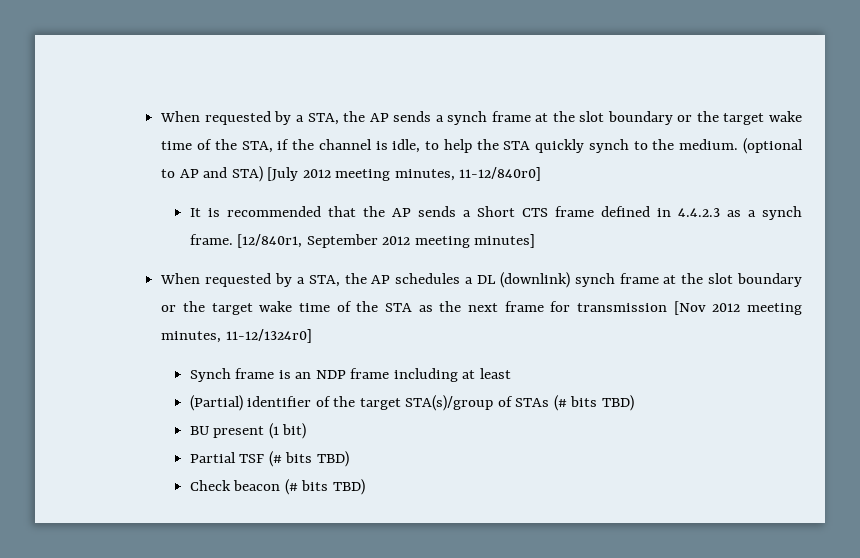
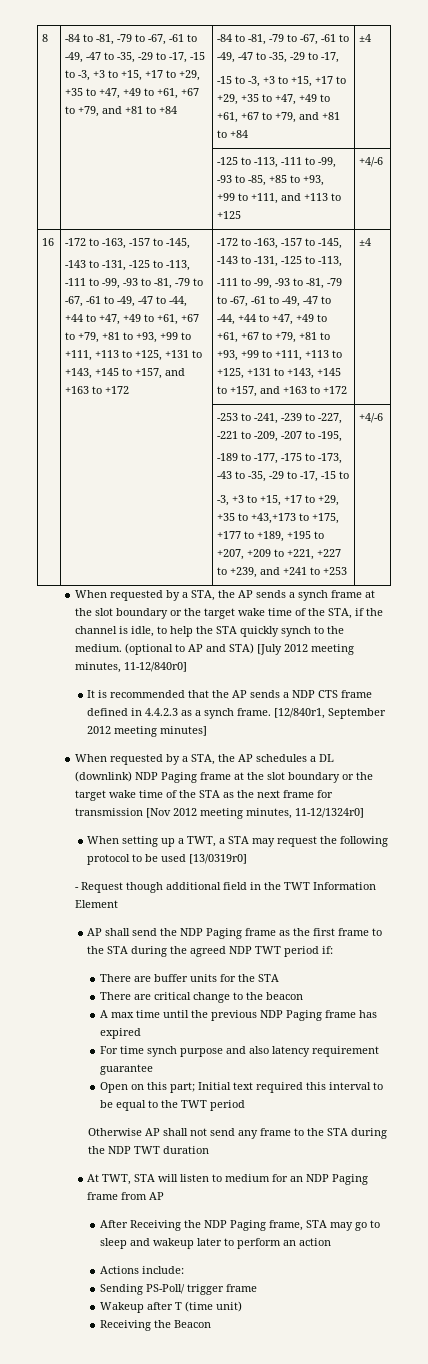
+ 8 | -84 to -81, -79 to -67, -61 to -49, -47 to -35, -29 to -17, -15 to -3, +3 to +15, +17 to +29, +35 to +47, +49 to +61, +67 to +79, and +81 to +84 | -84 to -81, -79 to -67, -61 to -49, -47 to -35, -29 to -17,
+ -15 to -3, +3 to +15, +17 to +29, +35 to +47, +49 to +61, +67 to +79, and +81 to +84 | ±4
+ | | -125 to -113, -111 to -99, -93 to -85, +85 to +93,
+ +99 to +111, and +113 to +125 | +4/-6
+ 16 | -172 to -163, -157 to -145,
+ -143 to -131, -125 to -113, -111 to -99, -93 to -81, -79 to -67, -61 to -49, -47 to -44, +44 to +47, +49 to +61, +67 to +79, +81 to +93, +99 to +111, +113 to +125, +131 to +143, +145 to +157, and +163 to +172 | -172 to -163, -157 to -145, -143 to -131, -125 to -113,
+ -111 to -99, -93 to -81, -79 to -67, -61 to -49, -47 to -44, +44 to +47, +49 to +61, +67 to +79, +81 to +93, +99 to +111, +113 to +125, +131 to +143, +145 to +157, and +163 to +172 | ±4
+ | | -253 to -241, -239 to -227, -221 to -209, -207 to -195,
+ -189 to -177, -175 to -173, -43 to -35, -29 to -17, -15 to
+ -3, +3 to +15, +17 to +29, +35 to +43,+173 to +175, +177 to +189, +195 to +207, +209 to +221, +227 to +239, and +241 to +253 | +4/-6
- It is recommended that the AP sends a Short CTS frame defined in 4.4.2.3 as a synch frame.
+ It is recommended that the AP sends a NDP CTS frame defined in 4.4.2.3 as a synch frame.
- When requested by a STA, the AP schedules a DL (downlink) synch frame at the slot boundary or the target wake time of the STA as the next frame for transmission [Nov 2012 meeting minutes, 11-12/1324r0]
+ When requested by a STA, the AP schedules a DL (downlink) NDP Paging frame at the slot boundary or the target wake time of the STA as the next frame for transmission [Nov 2012 meeting minutes, 11-12/1324r0]
- Synch frame is an NDP frame including at least
- (Partial) identifier of the target STA(s)/group of STAs (# bits TBD)
- BU present (1 bit)
- Partial TSF (# bits TBD)
- Check beacon (# bits TBD)
+ When setting up a TWT, a STA may request the following protocol to be used [13/0319r0]
+ - Request though additional field in the TWT Information Element
+ AP shall send the NDP Paging frame as the first frame to the STA during the agreed NDP TWT period if:
+ There are buffer units for the STA
+ There are critical change to the beacon
+ A max time until the previous NDP Paging frame has expired
+ For time synch purpose and also latency requirement guarantee
+ Open on this part; Initial text required this interval to be equal to the TWT period
+ Otherwise AP shall not send any frame to the STA during the NDP TWT duration
+ At TWT, STA will listen to medium for an NDP Paging frame from AP
+ After Receiving the NDP Paging frame, STA may go to sleep and wakeup later to perform an action
+ Actions include:
+ Sending PS-Poll/ trigger frame
+ Wakeup after T (time unit)
+ Receiving the Beacon

